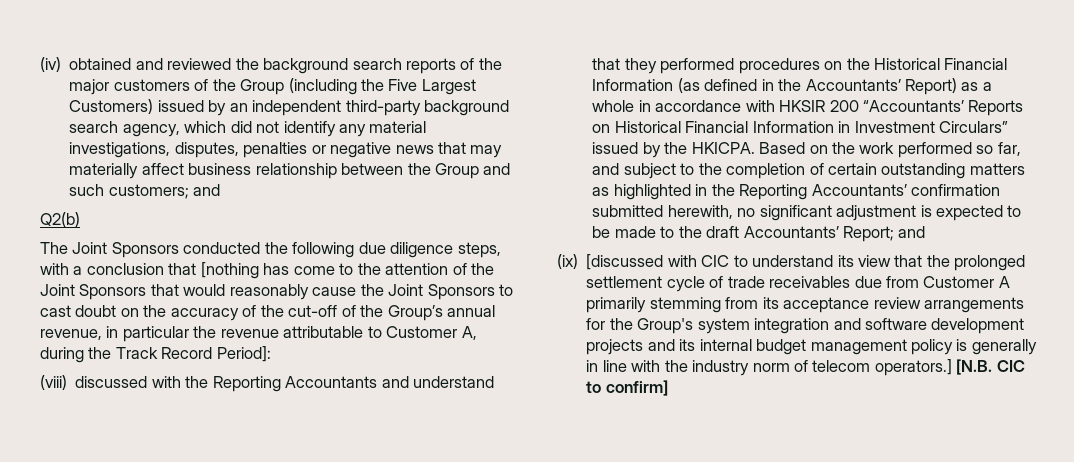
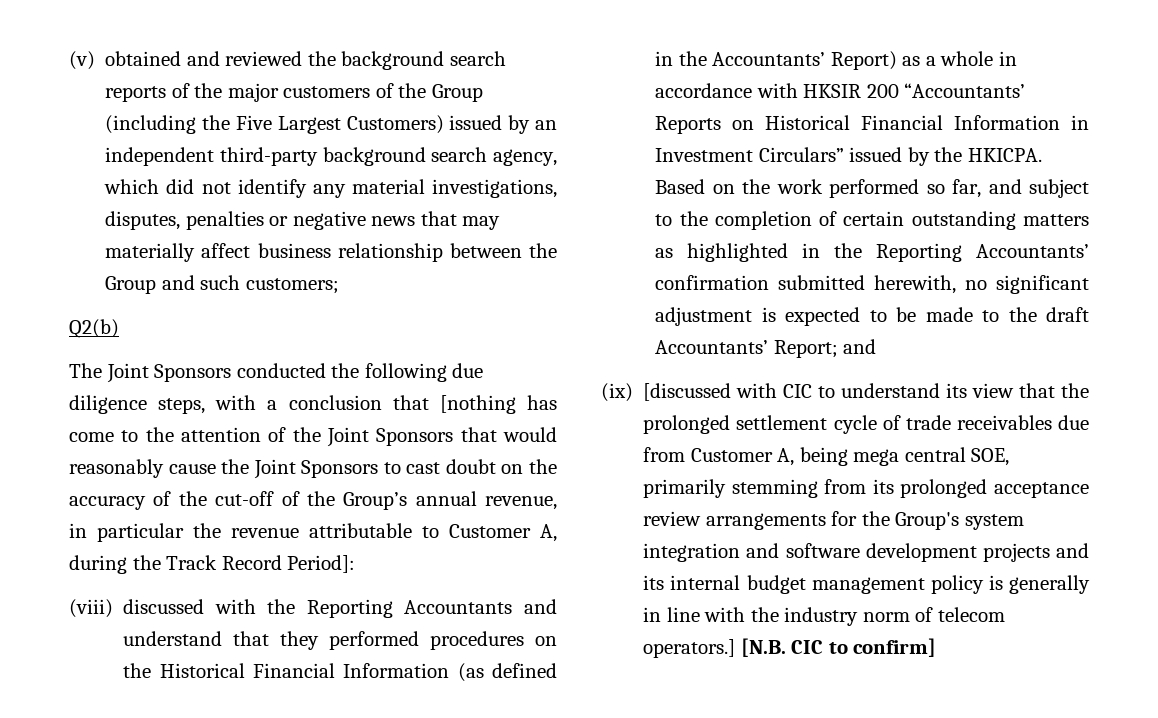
- (iv) obtained and reviewed the background search reports of the major customers of the Group (including the Five Largest Customers) issued by an independent third-party background search agency, which did not identify any material investigations, disputes, penalties or negative news that may materially affect business relationship between the Group and such customers; and
+ (v) obtained and reviewed the background search reports of the major customers of the Group (including the Five Largest Customers) issued by an independent third-party background search agency, which did not identify any material investigations, disputes, penalties or negative news that may materially affect business relationship between the Group and such customers;
- (ix) [discussed with CIC to understand its view that the prolonged settlement cycle of trade receivables due from Customer A primarily stemming from its acceptance review arrangements for the Group's system integration and software development projects and its internal budget management policy is generally in line with the industry norm of telecom operators.]
+ (ix) [discussed with CIC to understand its view that the prolonged settlement cycle of trade receivables due from Customer A, being mega central SOE, primarily stemming from its prolonged acceptance review arrangements for the Group's system integration and software development projects and its internal budget management policy is generally in line with the industry norm of telecom operators.]

